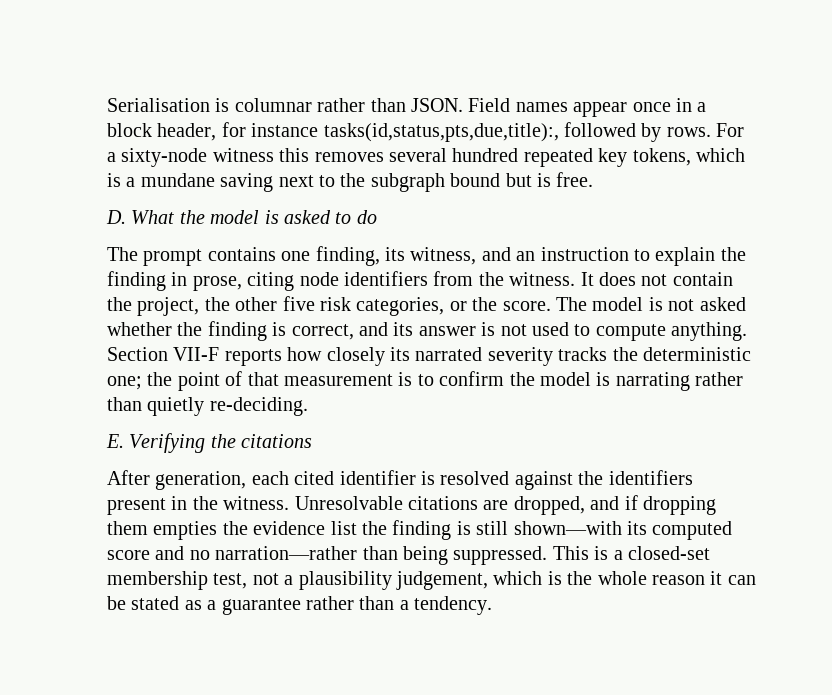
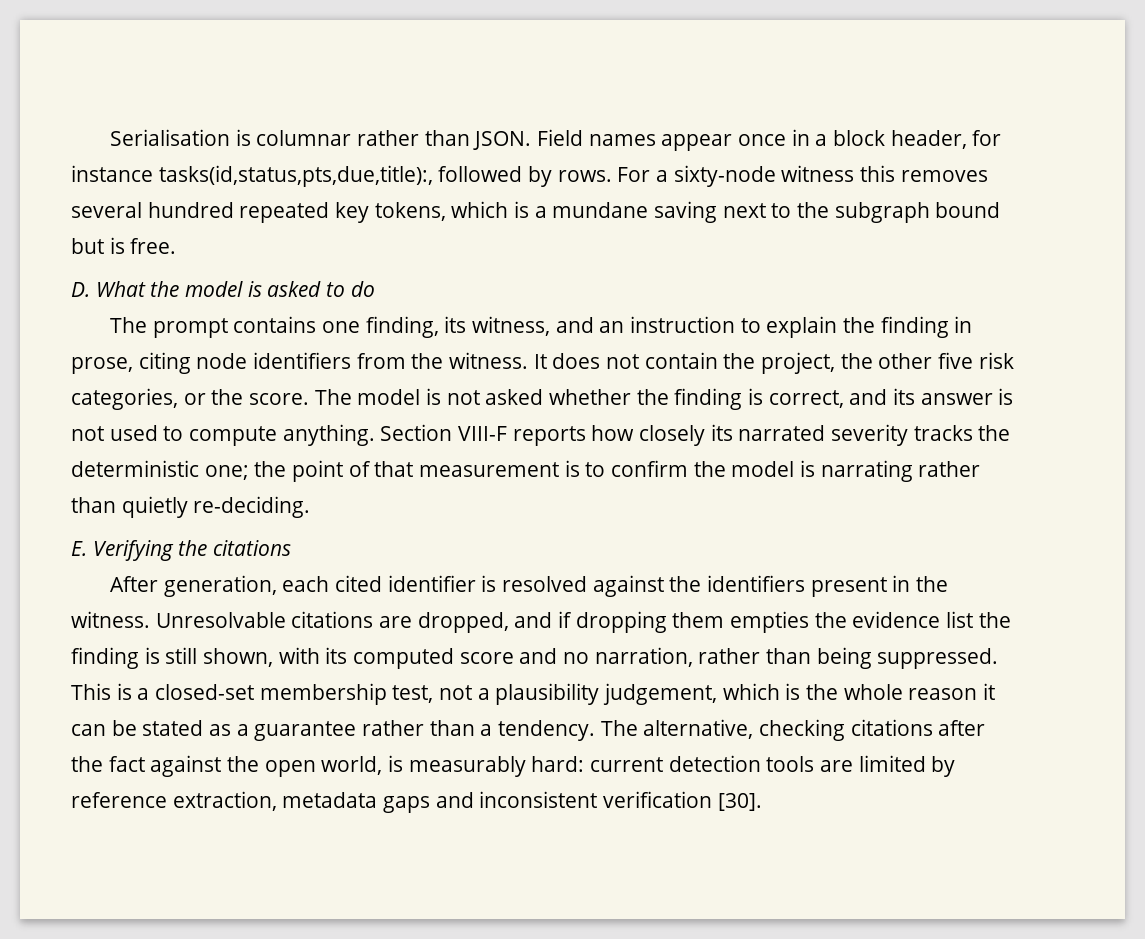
- Section VII-F reports how closely its narrated severity tracks the deterministic one; the point of that measurement is to confirm the model is narrating rather than quietly re-deciding.
+ Section VIII-F reports how closely its narrated severity tracks the deterministic one; the point of that measurement is to confirm the model is narrating rather than quietly re-deciding.
- Unresolvable citations are dropped, and if dropping them empties the evidence list the finding is still shown—with its computed score and no narration—rather than being suppressed.
+ Unresolvable citations are dropped, and if dropping them empties the evidence list the finding is still shown, with its computed score and no narration, rather than being suppressed.
+ The alternative, checking citations after the fact against the open world, is measurably hard: current detection tools are limited by reference extraction, metadata gaps and inconsistent verification [30].

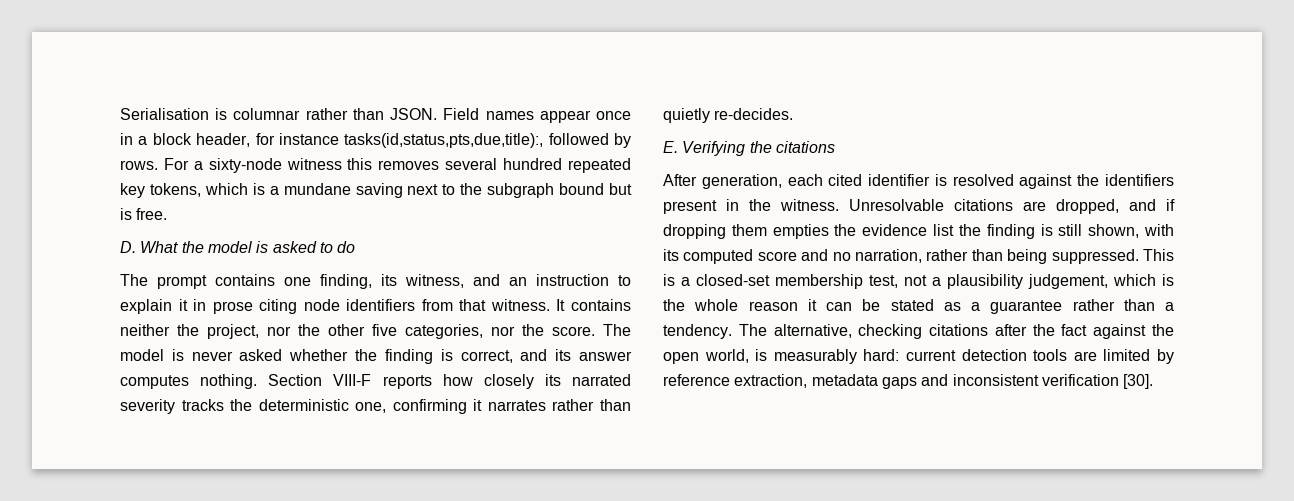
- The prompt contains one finding, its witness, and an instruction to explain the finding in prose, citing node identifiers from the witness.
+ The prompt contains one finding, its witness, and an instruction to explain it in prose citing node identifiers from that witness.
- It does not contain the project, the other five risk categories, or the score.
+ It contains neither the project, nor the other five categories, nor the score.
- The model is not asked whether the finding is correct, and its answer is not used to compute anything.
+ The model is never asked whether the finding is correct, and its answer computes nothing.
- Section VIII-F reports how closely its narrated severity tracks the deterministic one; the point of that measurement is to confirm the model is narrating rather than quietly re-deciding.
+ Section VIII-F reports how closely its narrated severity tracks the deterministic one, confirming it narrates rather than quietly re-decides.

